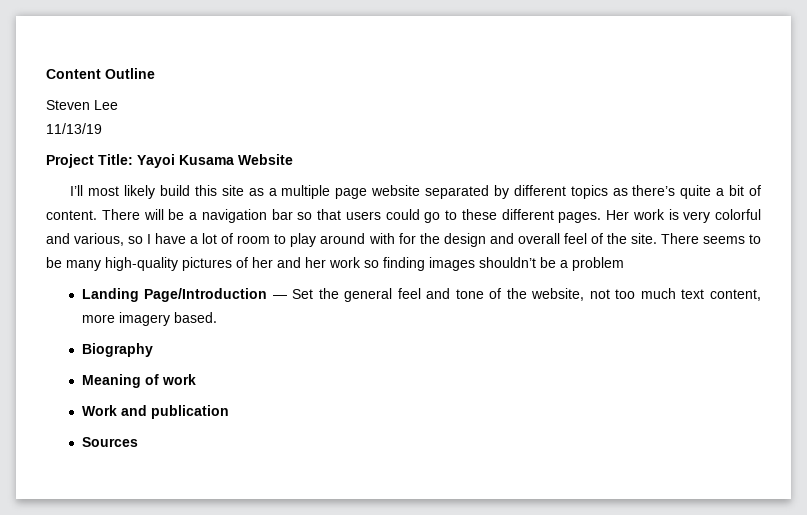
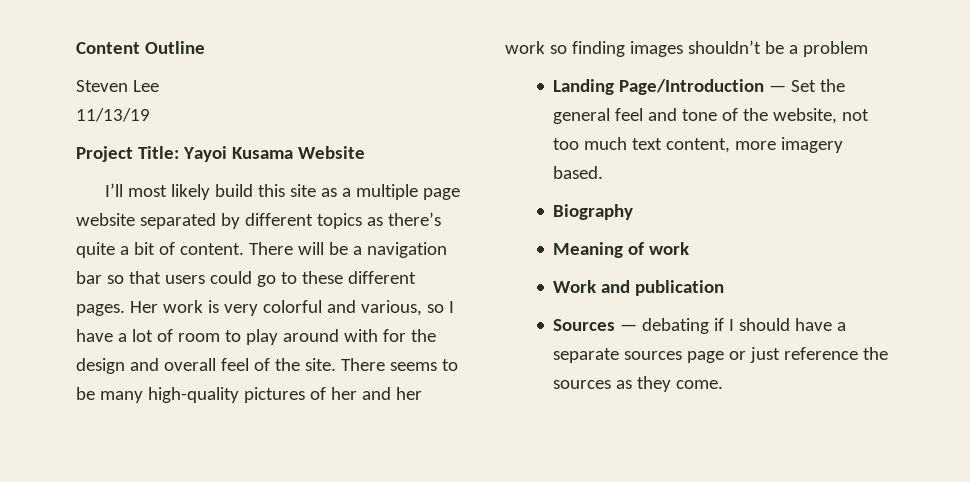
- Sources
+ Sources — debating if I should have a separate sources page or just reference the sources as they come.

